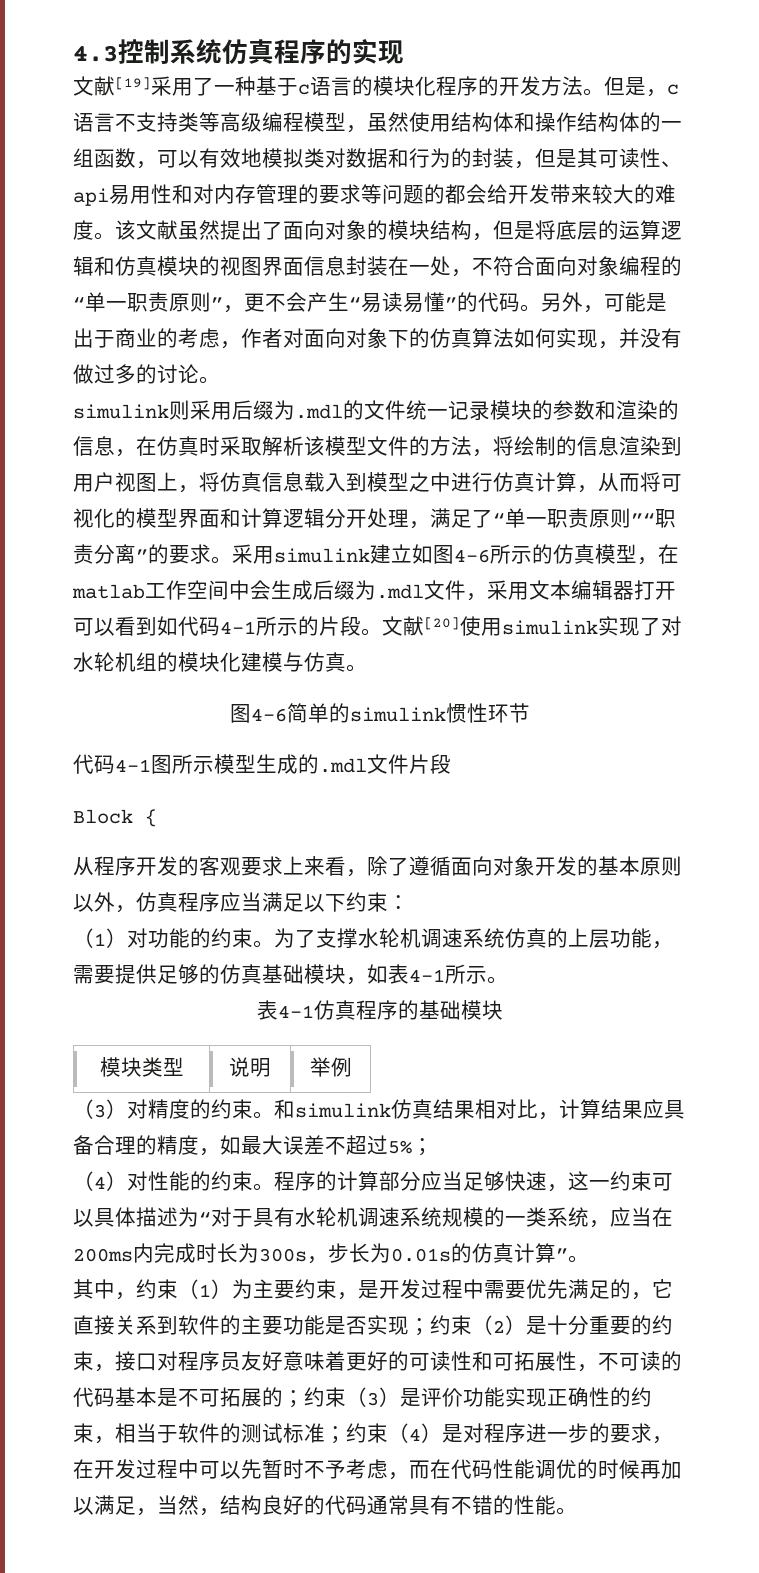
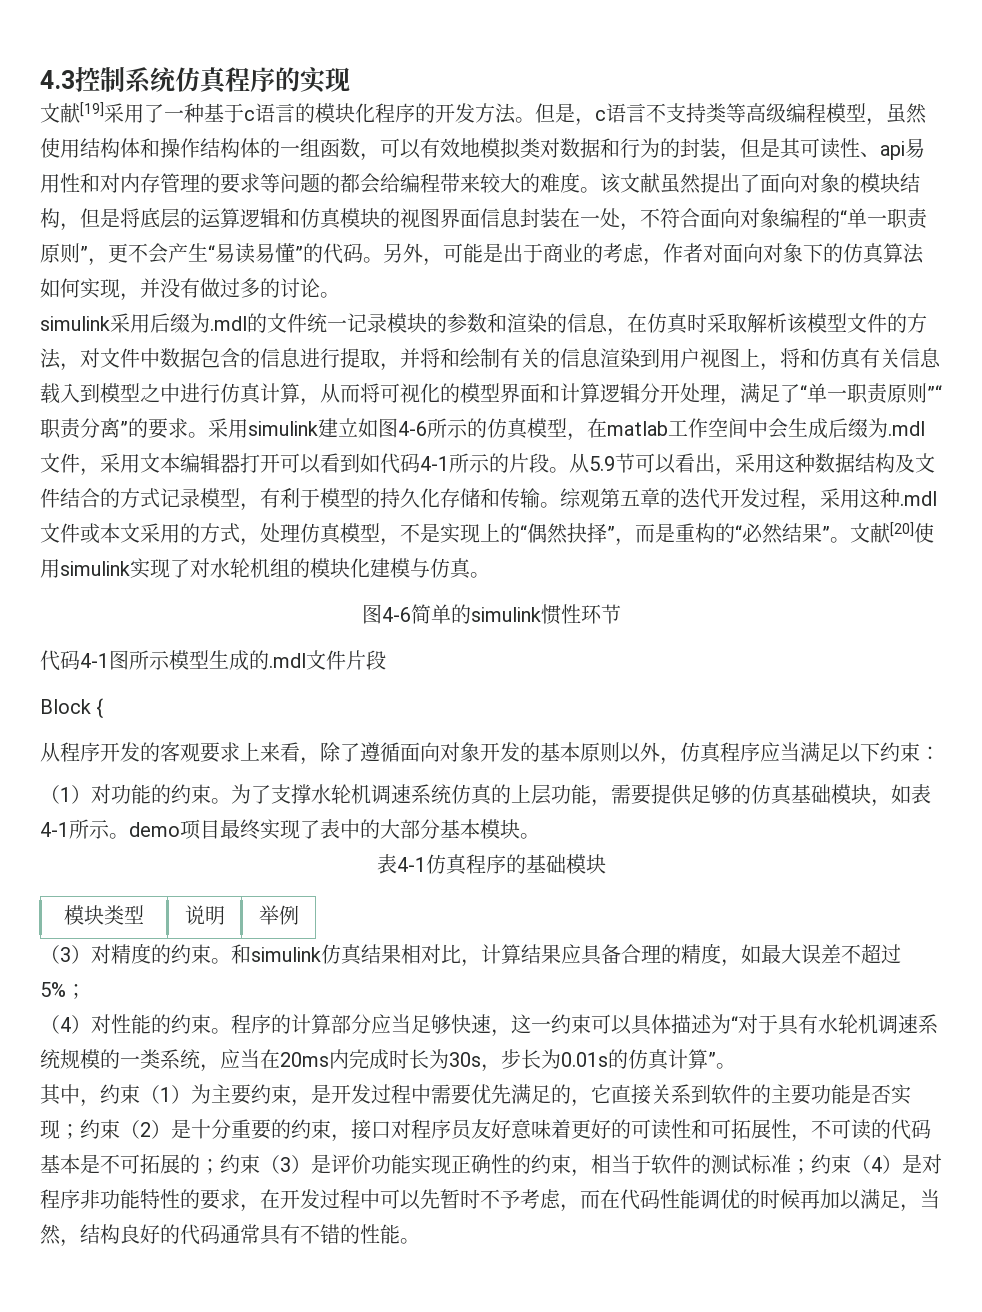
- 但是，c语言不支持类等高级编程模型，虽然使用结构体和操作结构体的一组函数，可以有效地模拟类对数据和行为的封装，但是其可读性、api易用性和对内存管理的要求等问题的都会给开发带来较大的难度。
+ 但是，c语言不支持类等高级编程模型，虽然使用结构体和操作结构体的一组函数，可以有效地模拟类对数据和行为的封装，但是其可读性、api易用性和对内存管理的要求等问题的都会给编程带来较大的难度。
- simulink则采用后缀为.mdl的文件统一记录模块的参数和渲染的信息，在仿真时采取解析该模型文件的方法，将绘制的信息渲染到用户视图上，将仿真信息载入到模型之中进行仿真计算，从而将可视化的模型界面和计算逻辑分开处理，满足了“单一职责原则”“职责分离”的要求。
+ simulink采用后缀为.mdl的文件统一记录模块的参数和渲染的信息，在仿真时采取解析该模型文件的方法，对文件中数据包含的信息进行提取，并将和绘制有关的信息渲染到用户视图上，将和仿真有关信息载入到模型之中进行仿真计算，从而将可视化的模型界面和计算逻辑分开处理，满足了“单一职责原则”“职责分离”的要求。
+ 从5.9节可以看出，采用这种数据结构及文件结合的方式记录模型，有利于模型的持久化存储和传输。综观第五章的迭代开发过程，采用这种.mdl文件或本文采用的方式，处理仿真模型，不是实现上的“偶然抉择”，而是重构的“必然结果”。
- 为了支撑水轮机调速系统仿真的上层功能，需要提供足够的仿真基础模块，如表4-1所示。
+ 为了支撑水轮机调速系统仿真的上层功能，需要提供足够的仿真基础模块，如表4-1所示。demo项目最终实现了表中的大部分基本模块。
- 程序的计算部分应当足够快速，这一约束可以具体描述为“对于具有水轮机调速系统规模的一类系统，应当在200ms内完成时长为300s，步长为0.01s的仿真计算”。
+ 程序的计算部分应当足够快速，这一约束可以具体描述为“对于具有水轮机调速系统规模的一类系统，应当在20ms内完成时长为30s，步长为0.01s的仿真计算”。
- 约束（4）是对程序进一步的要求，在开发过程中可以先暂时不予考虑，而在代码性能调优的时候再加以满足，当然，结构良好的代码通常具有不错的性能。
+ 约束（4）是对程序非功能特性的要求，在开发过程中可以先暂时不予考虑，而在代码性能调优的时候再加以满足，当然，结构良好的代码通常具有不错的性能。

